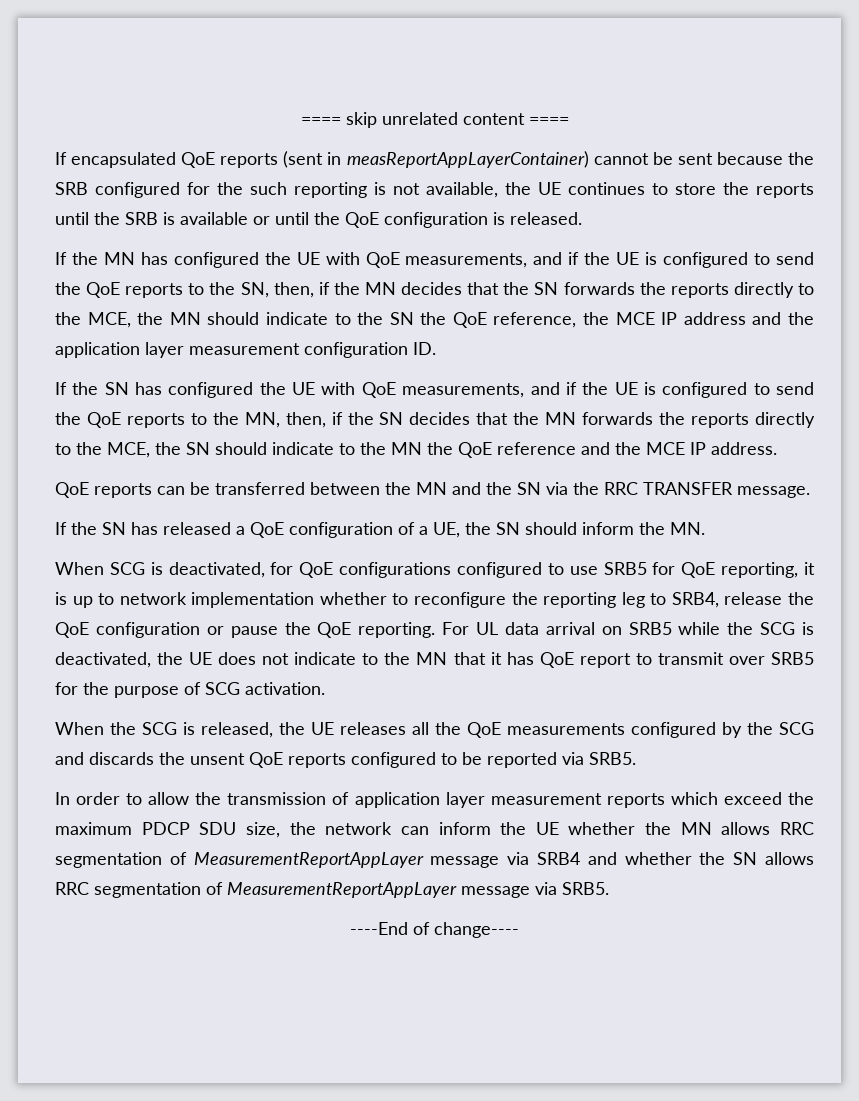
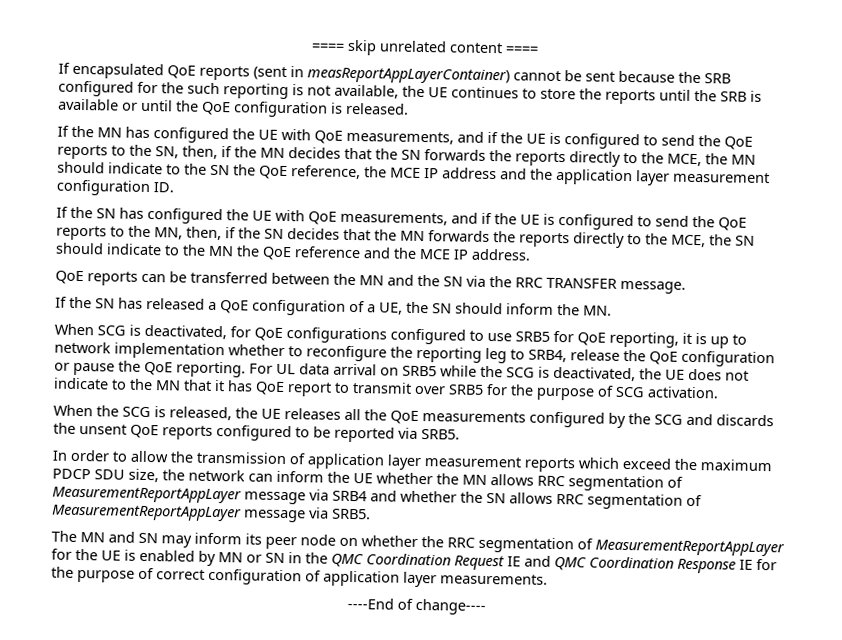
+ The MN and SN may inform its peer node on whether the RRC segmentation of MeasurementReportAppLayer for the UE is enabled by MN or SN in the QMC Coordination Request IE and QMC Coordination Response IE for the purpose of correct configuration of application layer measurements.

